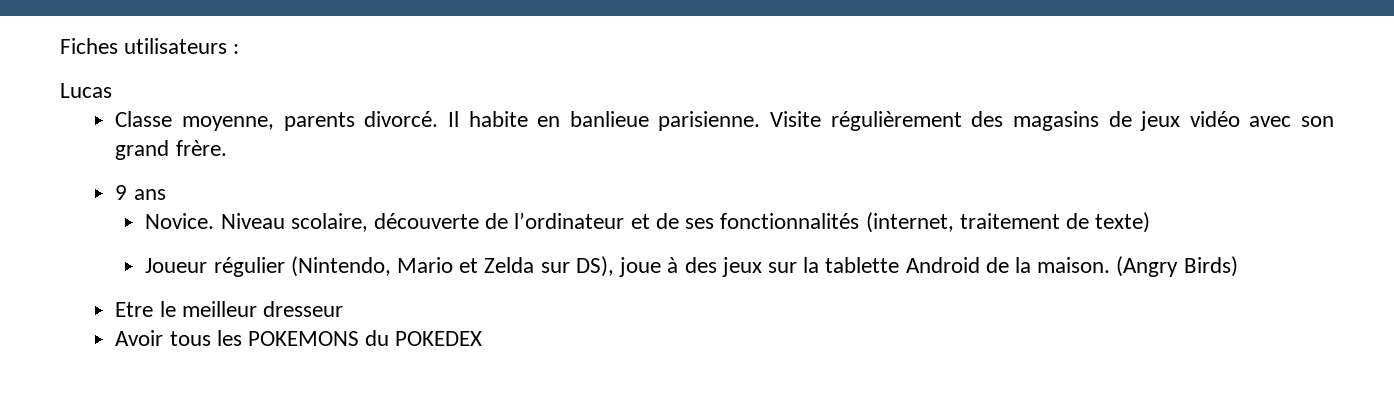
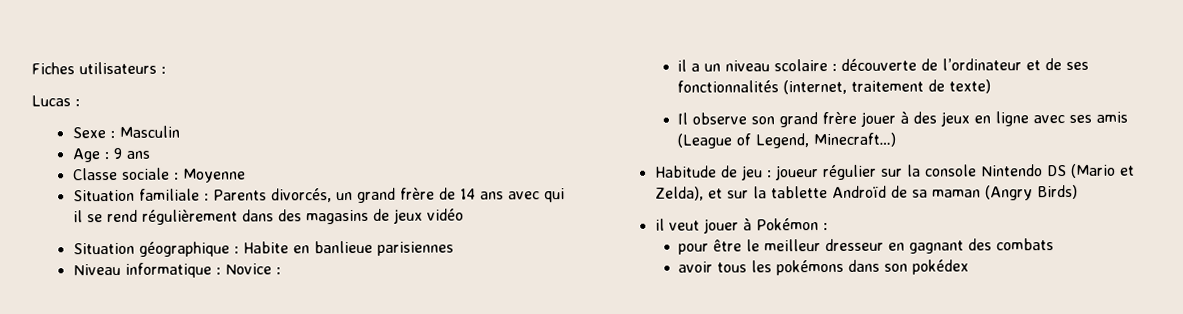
- Lucas
- Classe moyenne, parents divorcé. Il habite en banlieue parisienne. Visite régulièrement des magasins de jeux vidéo avec son grand frère.
- 9 ans
- Novice. Niveau scolaire, découverte de l’ordinateur et de ses fonctionnalités (internet, traitement de texte)
+ Lucas :
+ Sexe : Masculin
+ Age : 9 ans
+ Classe sociale : Moyenne
+ Situation familiale : Parents divorcés, un grand frère de 14 ans avec qui il se rend régulièrement dans des magasins de jeux vidéo
+ Situation géographique : Habite en banlieue parisiennes
+ Niveau informatique : Novice :
+ il a un niveau scolaire : découverte de l’ordinateur et de ses fonctionnalités (internet, traitement de texte)
- Joueur régulier (Nintendo, Mario et Zelda sur DS), joue à des jeux sur la tablette Android de la maison. (Angry Birds)
- Etre le meilleur dresseur
- Avoir tous les POKEMONS du POKEDEX
+ Il observe son grand frère jouer à des jeux en ligne avec ses amis (League of Legend, Minecraft…)
+ Habitude de jeu : joueur régulier sur la console Nintendo DS (Mario et Zelda), et sur la tablette Androïd de sa maman (Angry Birds)
+ il veut jouer à Pokémon :
+ pour être le meilleur dresseur en gagnant des combats
+ avoir tous les pokémons dans son pokédex

